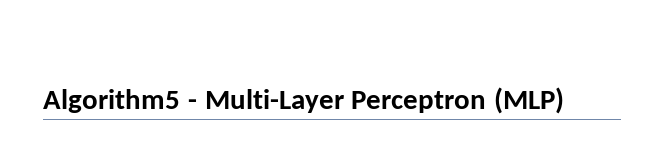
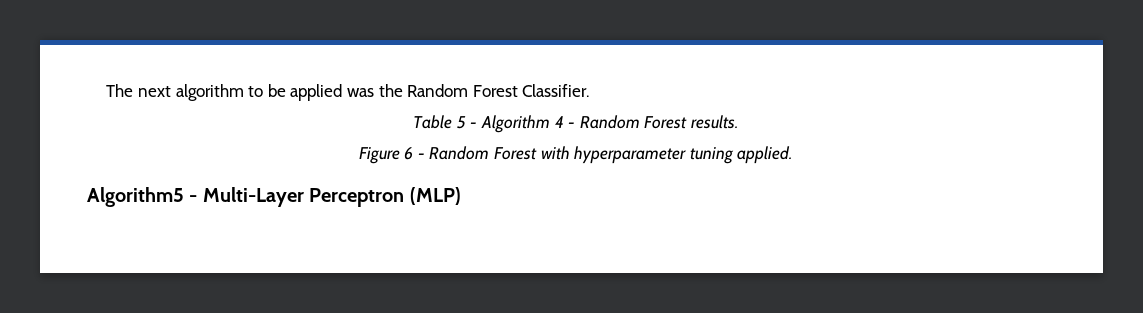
+ The next algorithm to be applied was the Random Forest Classifier.
+ Table 5 - Algorithm 4 - Random Forest results.
+ Figure 6 - Random Forest with hyperparameter tuning applied.

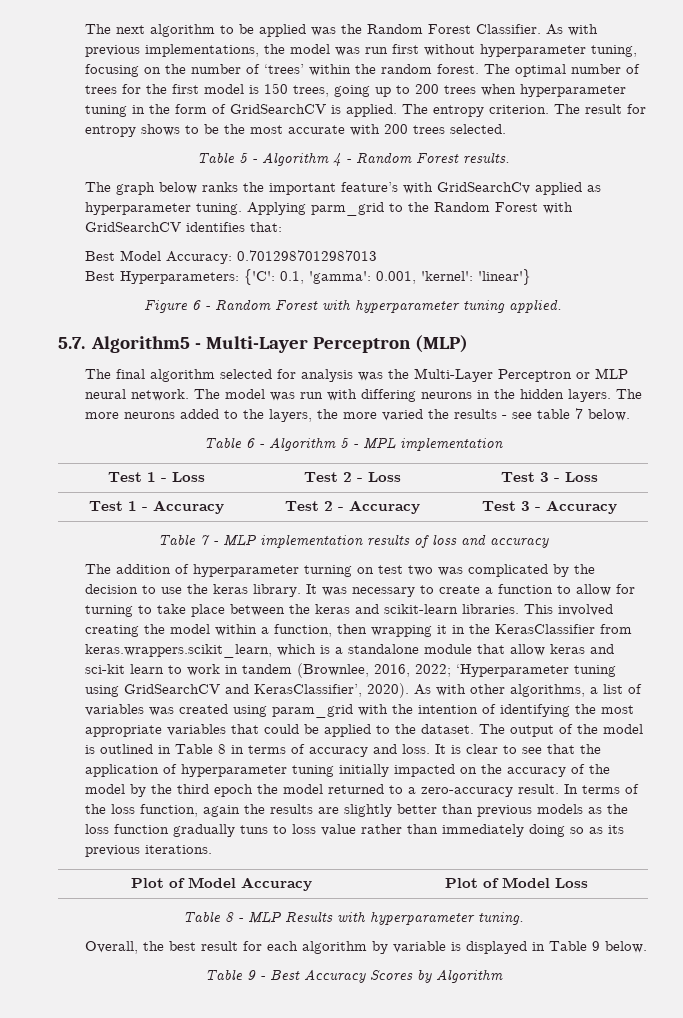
+ As with previous implementations, the model was run first without hyperparameter tuning, focusing on the number of ‘trees’ within the random forest. The optimal number of trees for the first model is 150 trees, going up to 200 trees when hyperparameter tuning in the form of GridSearchCV is applied. The entropy criterion. The result for entropy shows to be the most accurate with 200 trees selected.
+ The graph below ranks the important feature’s with GridSearchCv applied as hyperparameter tuning. Applying parm_grid to the Random Forest with GridSearchCV identifies that:
+ Best Model Accuracy: 0.7012987012987013
+ Best Hyperparameters: {'C': 0.1, 'gamma': 0.001, 'kernel': 'linear'}
- Algorithm5 - Multi-Layer Perceptron (MLP)
+ 5.7. Algorithm5 - Multi-Layer Perceptron (MLP)
+ The final algorithm selected for analysis was the Multi-Layer Perceptron or MLP neural network. The model was run with differing neurons in the hidden layers. The more neurons added to the layers, the more varied the results - see table 7 below.
+ Table 6 - Algorithm 5 - MPL implementation
+ Test 1 - Loss | Test 2 - Loss | Test 3 - Loss
+ Test 1 - Accuracy | Test 2 - Accuracy | Test 3 - Accuracy
+ Table 7 - MLP implementation results of loss and accuracy
+ The addition of hyperparameter turning on test two was complicated by the decision to use the keras library. It was necessary to create a function to allow for turning to take place between the keras and scikit-learn libraries. This involved creating the model within a function, then wrapping it in the KerasClassifier from keras.wrappers.scikit_learn, which is a standalone module that allow keras and sci-kit learn to work in tandem (Brownlee, 2016, 2022; ‘Hyperparameter tuning using GridSearchCV and KerasClassifier’, 2020). As with other algorithms, a list of variables was created using param_grid with the intention of identifying the most appropriate variables that could be applied to the dataset. The output of the model is outlined in Table 8 in terms of accuracy and loss. It is clear to see that the application of hyperparameter tuning initially impacted on the accuracy of the model by the third epoch the model returned to a zero-accuracy result. In terms of the loss function, again the results are slightly better than previous models as the loss function gradually tuns to loss value rather than immediately doing so as its previous iterations.
+ Plot of Model Accuracy | Plot of Model Loss
+ Table 8 - MLP Results with hyperparameter tuning.
+ Overall, the best result for each algorithm by variable is displayed in Table 9 below.
+ Table 9 - Best Accuracy Scores by Algorithm

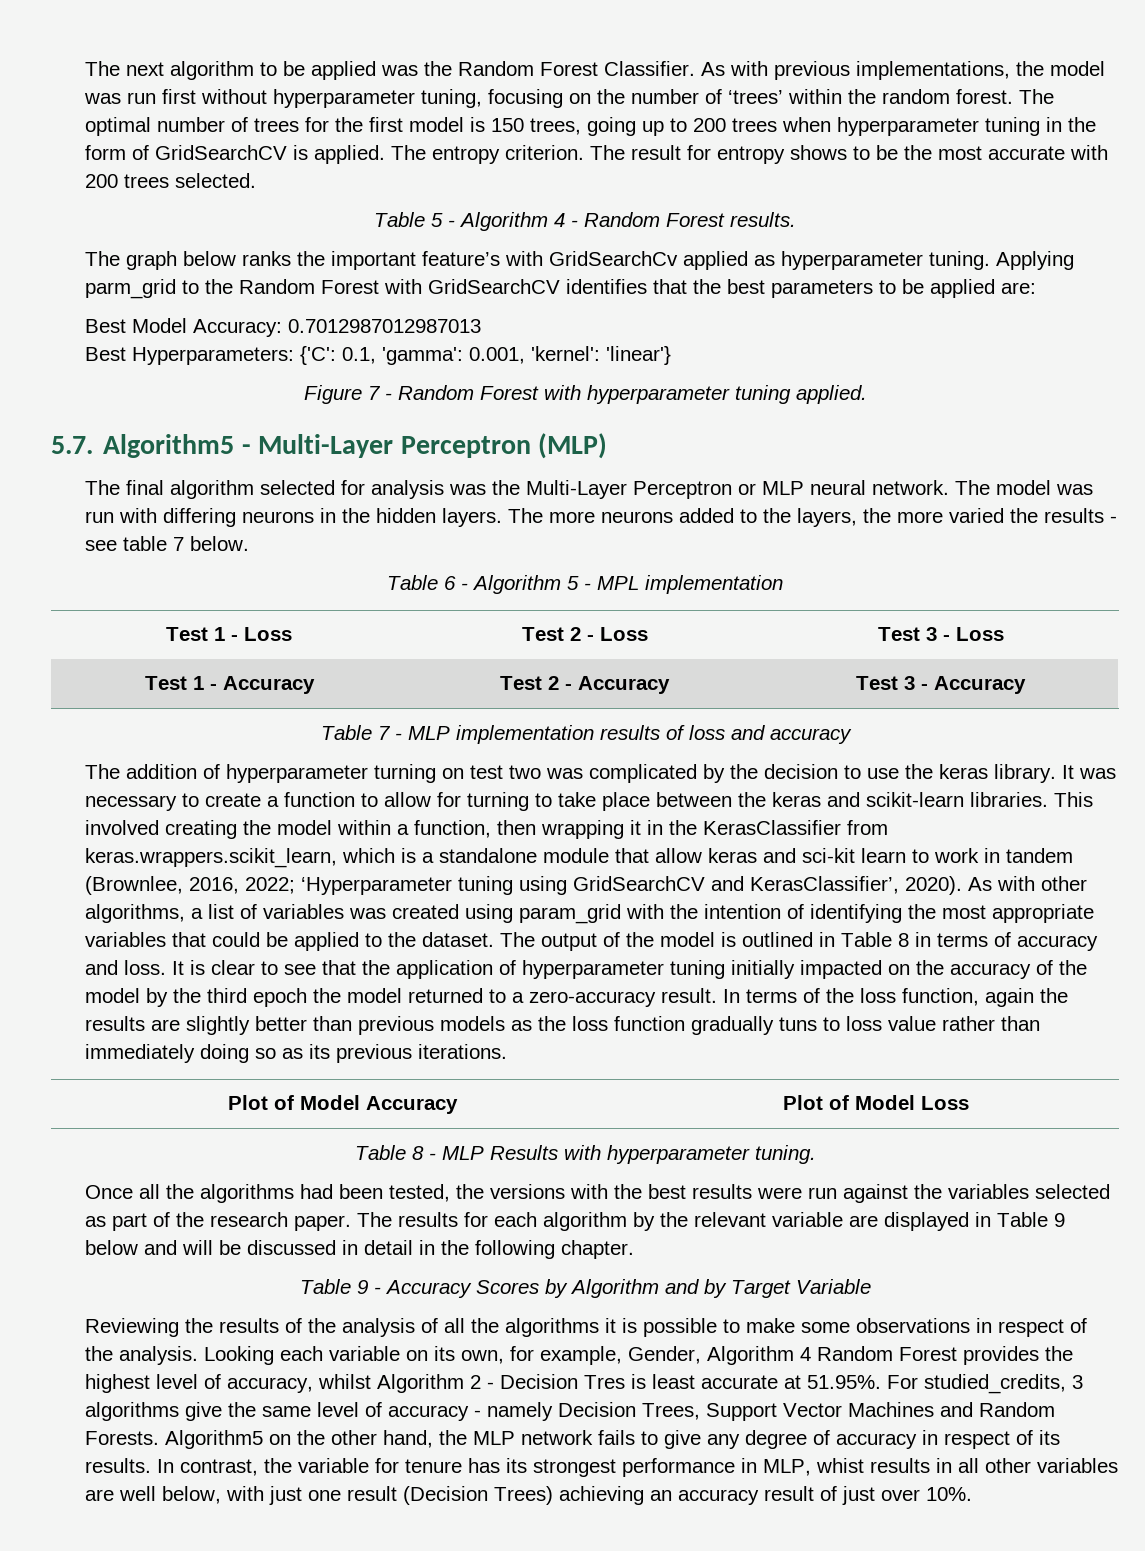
- Applying parm_grid to the Random Forest with GridSearchCV identifies that:
+ Applying parm_grid to the Random Forest with GridSearchCV identifies that the best parameters to be applied are:
- Figure 6 - Random Forest with hyperparameter tuning applied.
+ Figure 7 - Random Forest with hyperparameter tuning applied.
- Overall, the best result for each algorithm by variable is displayed in Table 9 below.
+ Once all the algorithms had been tested, the versions with the best results were run against the variables selected as part of the research paper. The results for each algorithm by the relevant variable are displayed in Table 9 below and will be discussed in detail in the following chapter.
- Table 9 - Best Accuracy Scores by Algorithm
+ Table 9 - Accuracy Scores by Algorithm and by Target Variable
+ Reviewing the results of the analysis of all the algorithms it is possible to make some observations in respect of the analysis. Looking each variable on its own, for example, Gender, Algorithm 4 Random Forest provides the highest level of accuracy, whilst Algorithm 2 - Decision Tres is least accurate at 51.95%. For studied_credits, 3 algorithms give the same level of accuracy - namely Decision Trees, Support Vector Machines and Random Forests. Algorithm5 on the other hand, the MLP network fails to give any degree of accuracy in respect of its results. In contrast, the variable for tenure has its strongest performance in MLP, whist results in all other variables are well below, with just one result (Decision Trees) achieving an accuracy result of just over 10%.

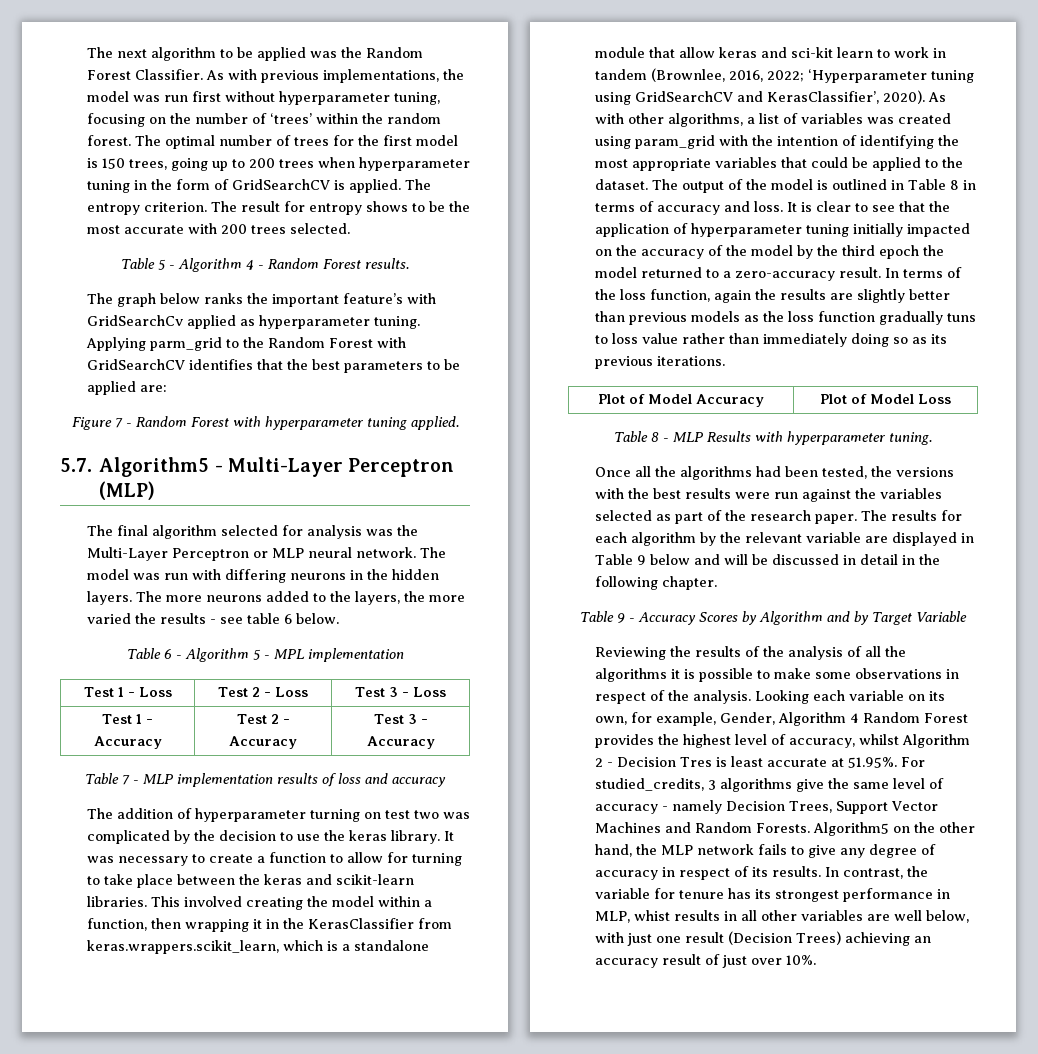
- Best Model Accuracy: 0.7012987012987013
- Best Hyperparameters: {'C': 0.1, 'gamma': 0.001, 'kernel': 'linear'}
- The more neurons added to the layers, the more varied the results - see table 7 below.
+ The more neurons added to the layers, the more varied the results - see table 6 below.

